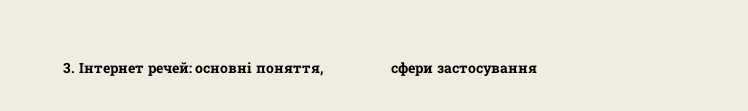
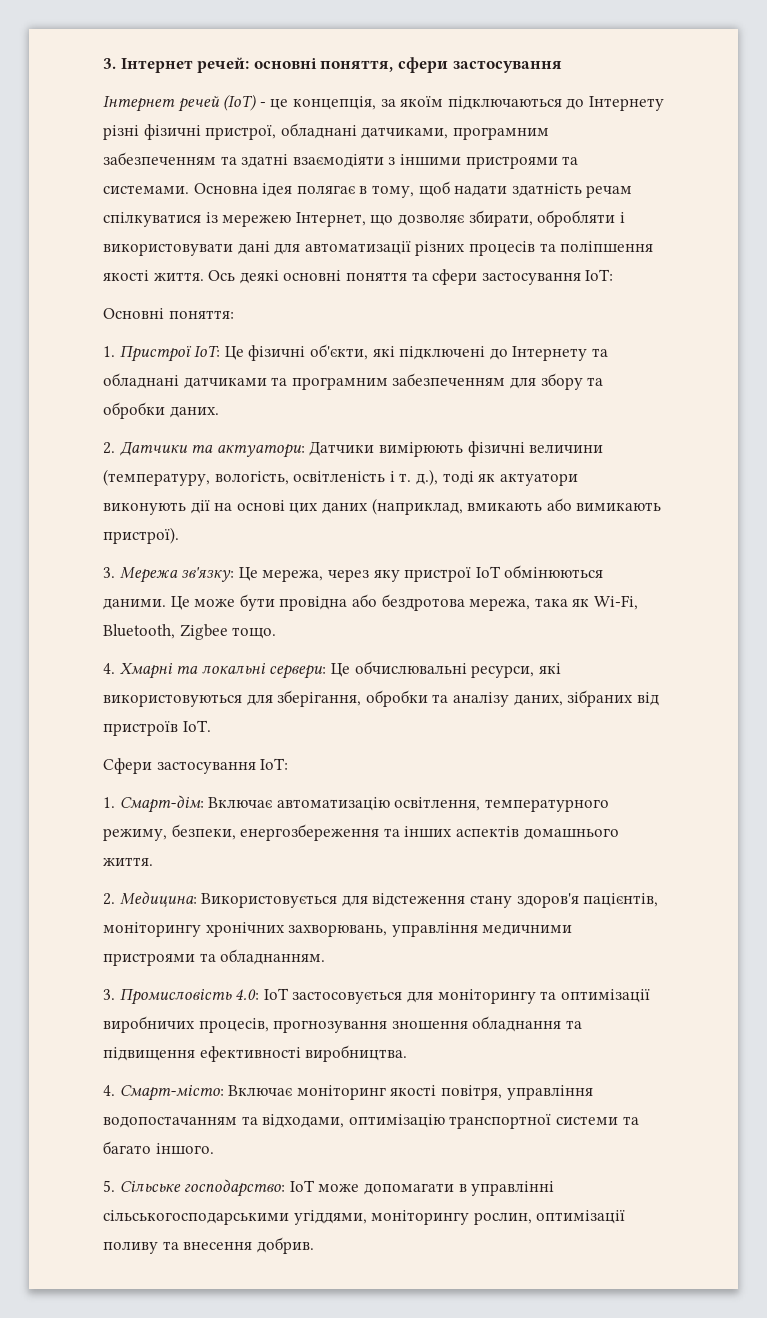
+ Інтернет речей (IoT) - це концепція, за якоїм підключаються до Інтернету різні фізичні пристрої, обладнані датчиками, програмним забезпеченням та здатні взаємодіяти з іншими пристроями та системами. Основна ідея полягає в тому, щоб надати здатність речам спілкуватися із мережею Інтернет, що дозволяє збирати, обробляти і використовувати дані для автоматизації різних процесів та поліпшення якості життя. Ось деякі основні поняття та сфери застосування IoT:
+ Основні поняття:
+ 1. Пристрої IoT: Це фізичні об'єкти, які підключені до Інтернету та обладнані датчиками та програмним забезпеченням для збору та обробки даних.
+ 2. Датчики та актуатори: Датчики вимірюють фізичні величини (температуру, вологість, освітленість і т. д.), тоді як актуатори виконують дії на основі цих даних (наприклад, вмикають або вимикають пристрої).
+ 3. Мережа зв'язку: Це мережа, через яку пристрої IoT обмінюються даними. Це може бути провідна або бездротова мережа, така як Wi-Fi, Bluetooth, Zigbee тощо.
+ 4. Хмарні та локальні сервери: Це обчислювальні ресурси, які використовуються для зберігання, обробки та аналізу даних, зібраних від пристроїв IoT.
+ Сфери застосування IoT:
+ 1. Смарт-дім: Включає автоматизацію освітлення, температурного режиму, безпеки, енергозбереження та інших аспектів домашнього життя.
+ 2. Медицина: Використовується для відстеження стану здоров'я пацієнтів, моніторингу хронічних захворювань, управління медичними пристроями та обладнанням.
+ 3. Промисловість 4.0: IoT застосовується для моніторингу та оптимізації виробничих процесів, прогнозування зношення обладнання та підвищення ефективності виробництва.
+ 4. Смарт-місто: Включає моніторинг якості повітря, управління водопостачанням та відходами, оптимізацію транспортної системи та багато іншого.
+ 5. Сільське господарство: IoT може допомагати в управлінні сільськогосподарськими угіддями, моніторингу рослин, оптимізації поливу та внесення добрив.

